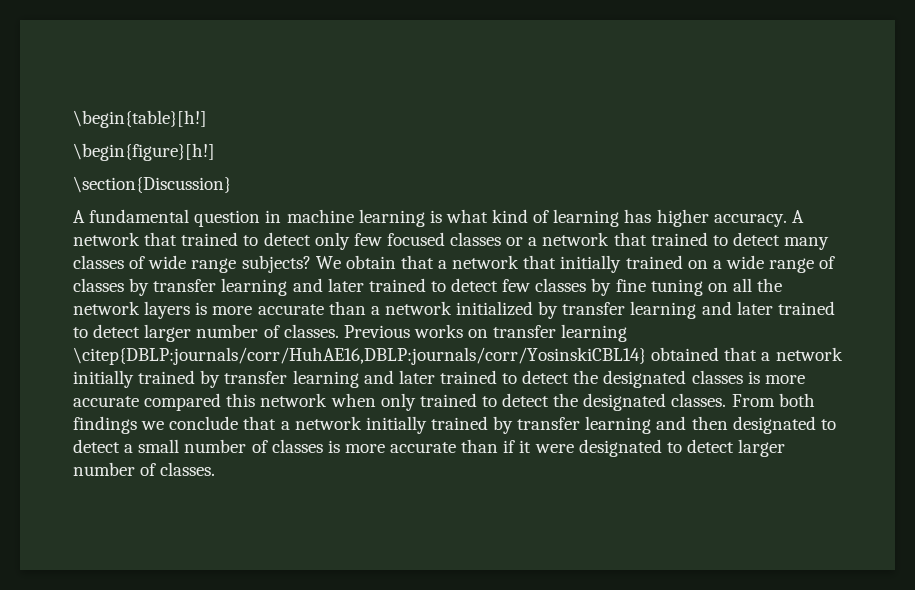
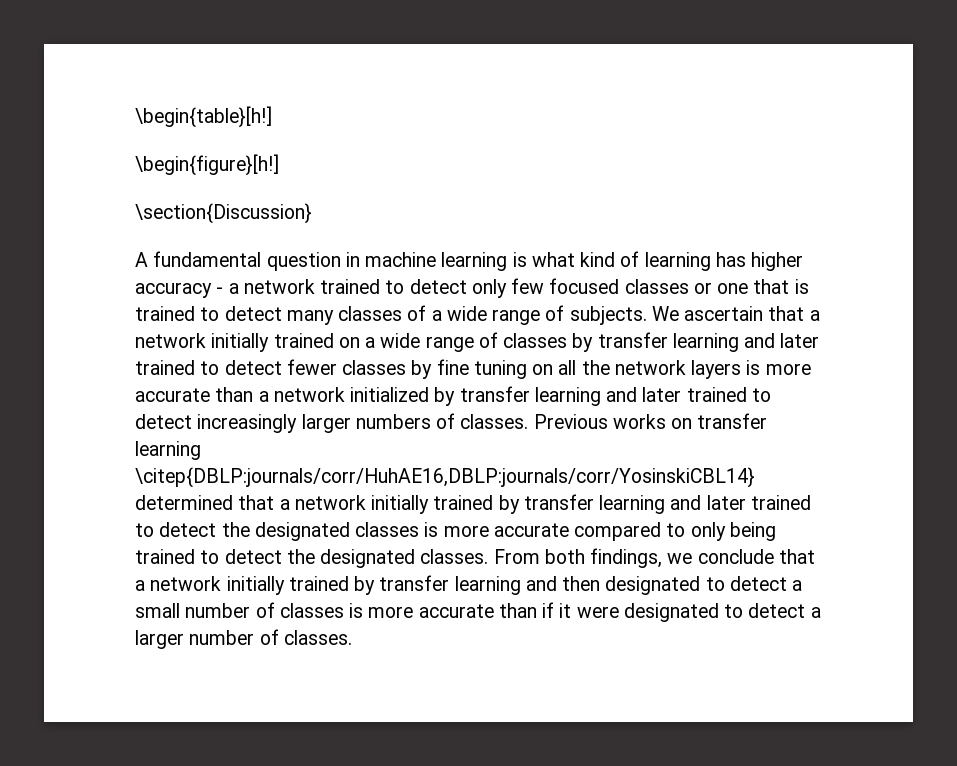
- A fundamental question in machine learning is what kind of learning has higher accuracy. A network that trained to detect only few focused classes or a network that trained to detect many classes of wide range subjects? We obtain that a network that initially trained on a wide range of classes by transfer learning and later trained to detect few classes by fine tuning on all the network layers is more accurate than a network initialized by transfer learning and later trained to detect larger number of classes.
+ A fundamental question in machine learning is what kind of learning has higher accuracy - a network trained to detect only few focused classes or one that is trained to detect many classes of a wide range of subjects. We ascertain that a network initially trained on a wide range of classes by transfer learning and later trained to detect fewer classes by fine tuning on all the network layers is more accurate than a network initialized by transfer learning and later trained to detect increasingly larger numbers of classes.
- Previous works on transfer learning \citep{DBLP:journals/corr/HuhAE16,DBLP:journals/corr/YosinskiCBL14} obtained that a network initially trained by transfer learning and later trained to detect the designated classes is more accurate compared this network when only trained to detect the designated classes.
+ Previous works on transfer learning \citep{DBLP:journals/corr/HuhAE16,DBLP:journals/corr/YosinskiCBL14} determined that a network initially trained by transfer learning and later trained to detect the designated classes is more accurate compared to only being trained to detect the designated classes.
- From both findings we conclude that a network initially trained by transfer learning and then designated to detect a small number of classes is more accurate than if it were designated to detect larger number of classes.
+ From both findings, we conclude that a network initially trained by transfer learning and then designated to detect a small number of classes is more accurate than if it were designated to detect a larger number of classes.

